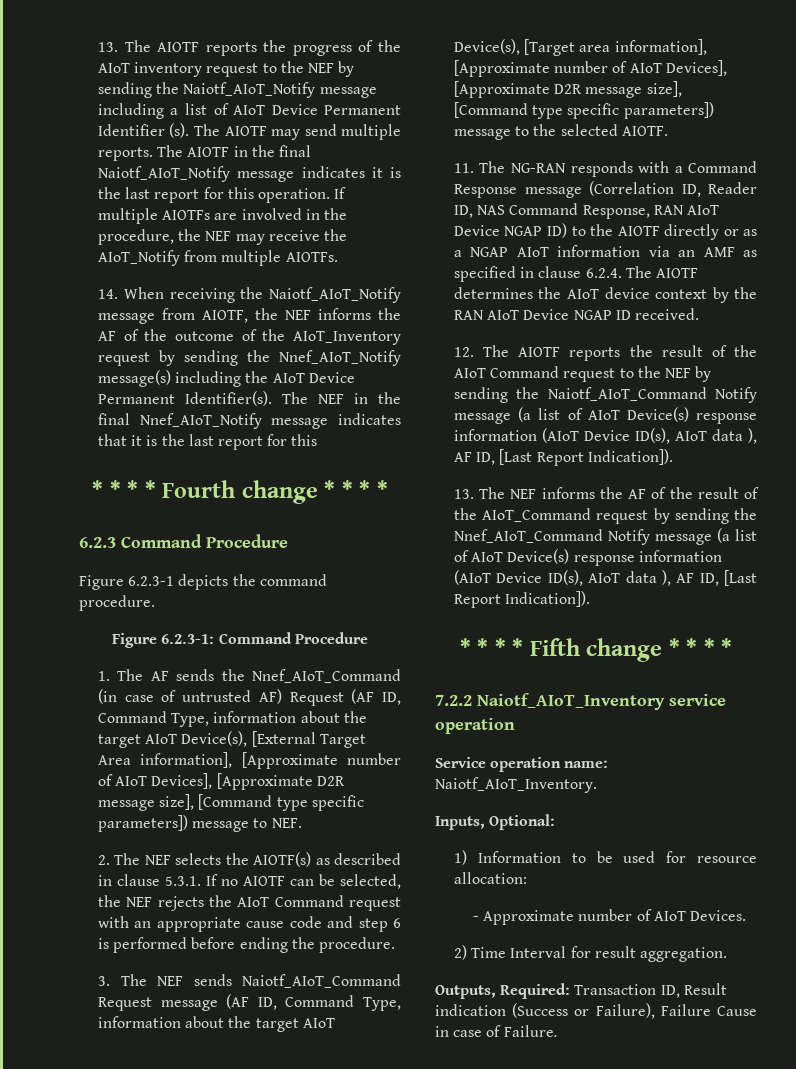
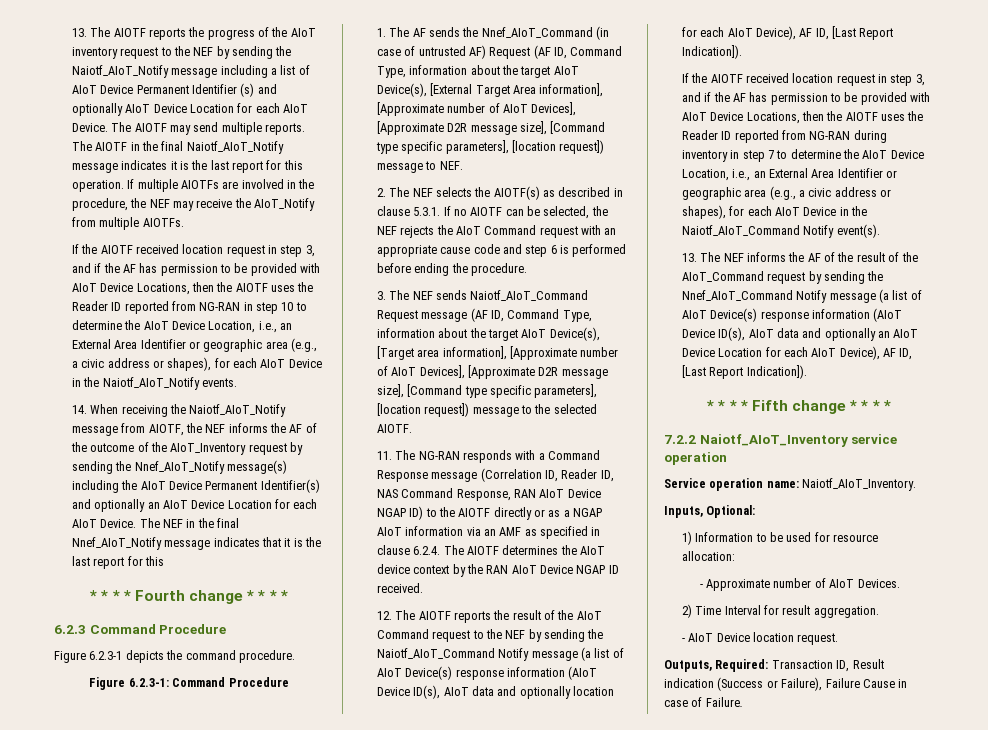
- 13. The AIOTF reports the progress of the AIoT inventory request to the NEF by sending the Naiotf_AIoT_Notify message including a list of AIoT Device Permanent Identifier (s).
+ 13. The AIOTF reports the progress of the AIoT inventory request to the NEF by sending the Naiotf_AIoT_Notify message including a list of AIoT Device Permanent Identifier (s) and optionally AIoT Device Location for each AIoT Device.
+ If the AIOTF received location request in step 3, and if the AF has permission to be provided with AIoT Device Locations, then the AIOTF uses the Reader ID reported from NG-RAN in step 10 to determine the AIoT Device Location, i.e., an External Area Identifier or geographic area (e.g., a civic address or shapes), for each AIoT Device in the Naiotf_AIoT_Notify events.
- 14. When receiving the Naiotf_AIoT_Notify message from AIOTF, the NEF informs the AF of the outcome of the AIoT_Inventory request by sending the Nnef_AIoT_Notify message(s) including the AIoT Device Permanent Identifier(s).
+ 14. When receiving the Naiotf_AIoT_Notify message from AIOTF, the NEF informs the AF of the outcome of the AIoT_Inventory request by sending the Nnef_AIoT_Notify message(s) including the AIoT Device Permanent Identifier(s) and optionally an AIoT Device Location for each AIoT Device.
- 1. The AF sends the Nnef_AIoT_Command (in case of untrusted AF) Request (AF ID, Command Type, information about the target AIoT Device(s), [External Target Area information], [Approximate number of AIoT Devices], [Approximate D2R message size], [Command type specific parameters]) message to NEF.
+ 1. The AF sends the Nnef_AIoT_Command (in case of untrusted AF) Request (AF ID, Command Type, information about the target AIoT Device(s), [External Target Area information], [Approximate number of AIoT Devices], [Approximate D2R message size], [Command type specific parameters], [location request]) message to NEF.
- 3. The NEF sends Naiotf_AIoT_Command Request message (AF ID, Command Type, information about the target AIoT Device(s), [Target area information], [Approximate number of AIoT Devices], [Approximate D2R message size], [Command type specific parameters]) message to the selected AIOTF.
+ 3. The NEF sends Naiotf_AIoT_Command Request message (AF ID, Command Type, information about the target AIoT Device(s), [Target area information], [Approximate number of AIoT Devices], [Approximate D2R message size], [Command type specific parameters], [location request]) message to the selected AIOTF.
- 12. The AIOTF reports the result of the AIoT Command request to the NEF by sending the Naiotf_AIoT_Command Notify message (a list of AIoT Device(s) response information (AIoT Device ID(s), AIoT data ), AF ID, [Last Report Indication]).
+ 12. The AIOTF reports the result of the AIoT Command request to the NEF by sending the Naiotf_AIoT_Command Notify message (a list of AIoT Device(s) response information (AIoT Device ID(s), AIoT data and optionally location for each AIoT Device), AF ID, [Last Report Indication]).
+ If the AIOTF received location request in step 3, and if the AF has permission to be provided with AIoT Device Locations, then the AIOTF uses the Reader ID reported from NG-RAN during inventory in step 7 to determine the AIoT Device Location, i.e., an External Area Identifier or geographic area (e.g., a civic address or shapes), for each AIoT Device in the Naiotf_AIoT_Command Notify event(s).
- 13. The NEF informs the AF of the result of the AIoT_Command request by sending the Nnef_AIoT_Command Notify message (a list of AIoT Device(s) response information (AIoT Device ID(s), AIoT data ), AF ID, [Last Report Indication]).
+ 13. The NEF informs the AF of the result of the AIoT_Command request by sending the Nnef_AIoT_Command Notify message (a list of AIoT Device(s) response information (AIoT Device ID(s), AIoT data and optionally an AIoT Device Location for each AIoT Device), AF ID, [Last Report Indication]).
+ - AIoT Device location request.

